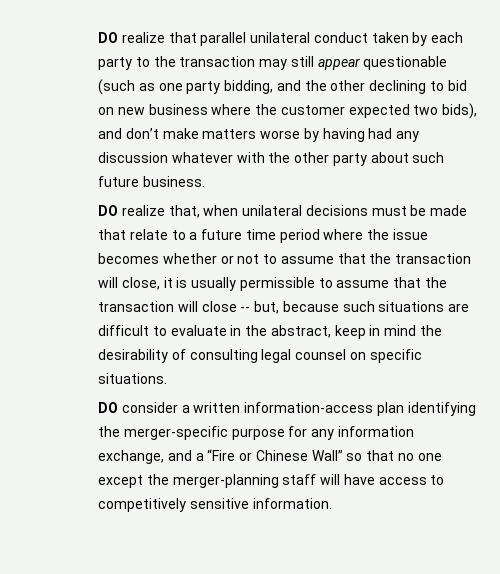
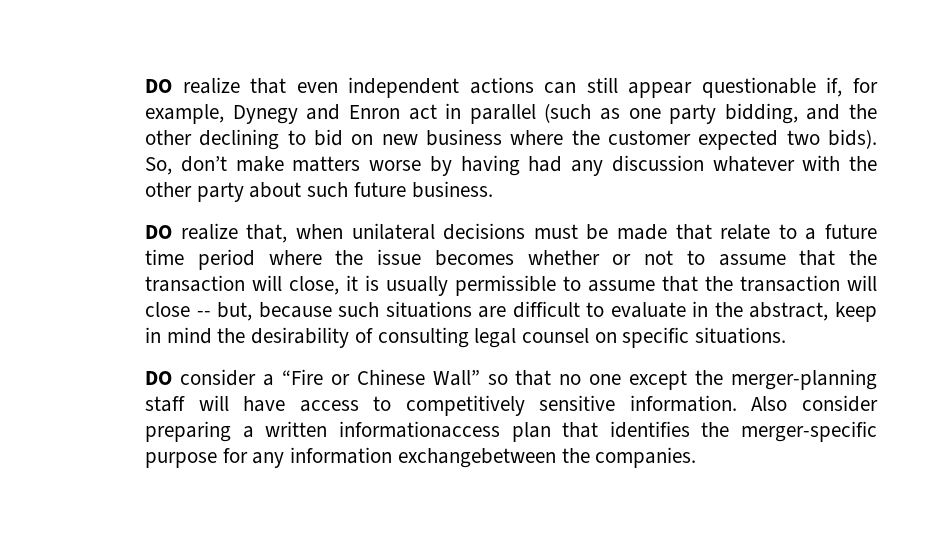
- DO realize that parallel unilateral conduct taken by each party to the transaction may still appear questionable (such as one party bidding, and the other declining to bid on new business where the customer expected two bids), and don’t make matters worse by having had any discussion whatever with the other party about such future business.
+ DO realize that even independent actions can still appear questionable if, for example, Dynegy and Enron act in parallel (such as one party bidding, and the other declining to bid on new business where the customer expected two bids). So, don’t make matters worse by having had any discussion whatever with the other party about such future business.
- DO consider a written information-access plan identifying the merger-specific purpose for any information exchange, and a “Fire or Chinese Wall” so that no one except the merger-planning staff will have access to competitively sensitive information.
+ DO consider a “Fire or Chinese Wall” so that no one except the merger-planning staff will have access to competitively sensitive information.
+ Also consider preparing a written informationaccess plan that identifies the merger-specific purpose for any information exchangebetween the companies.

